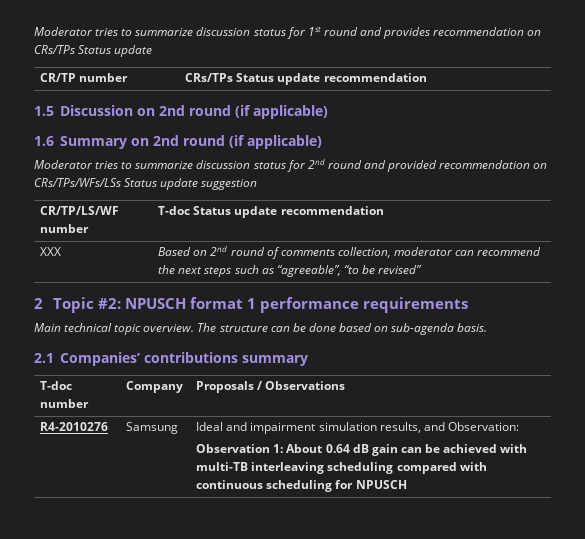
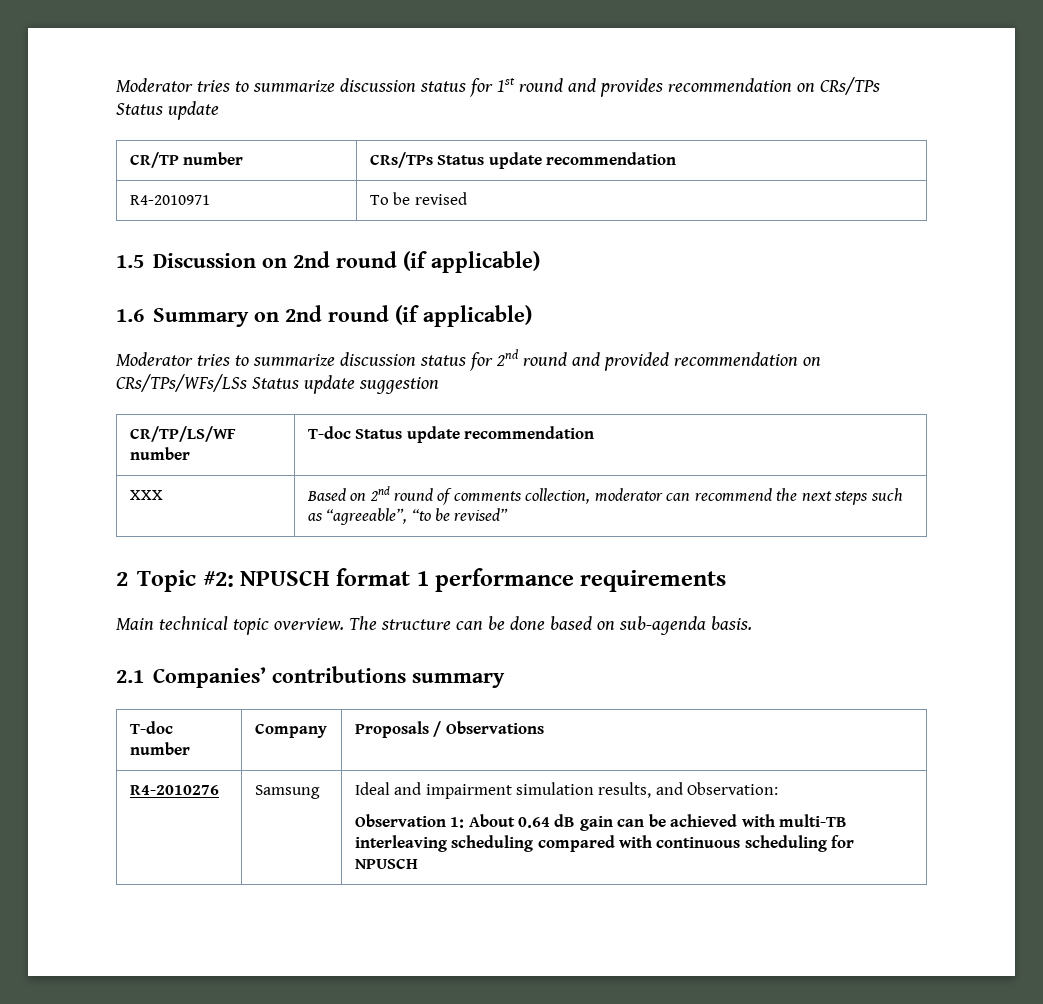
+ R4-2010971 | To be revised

